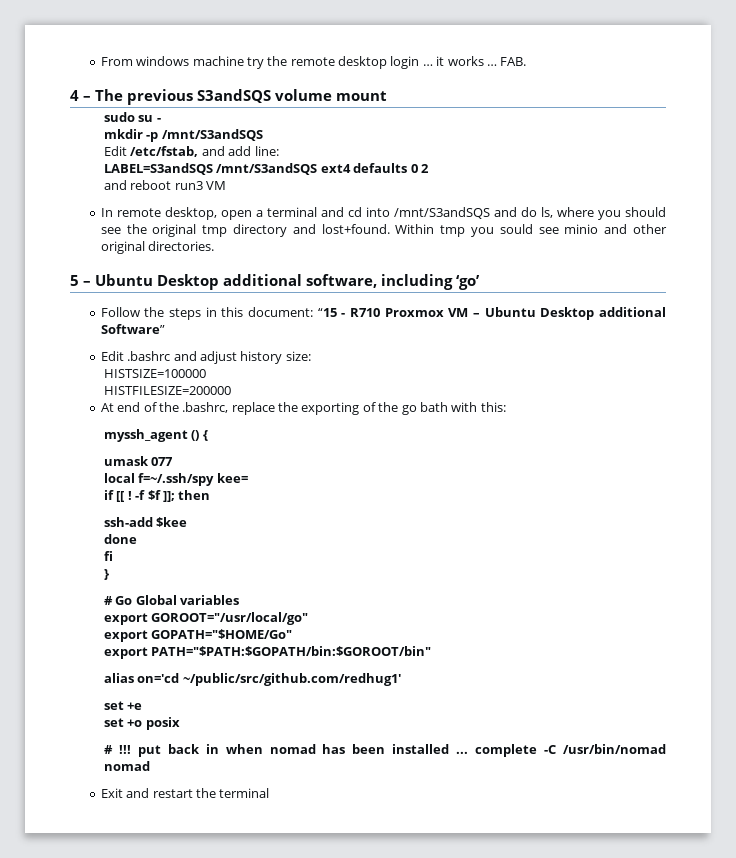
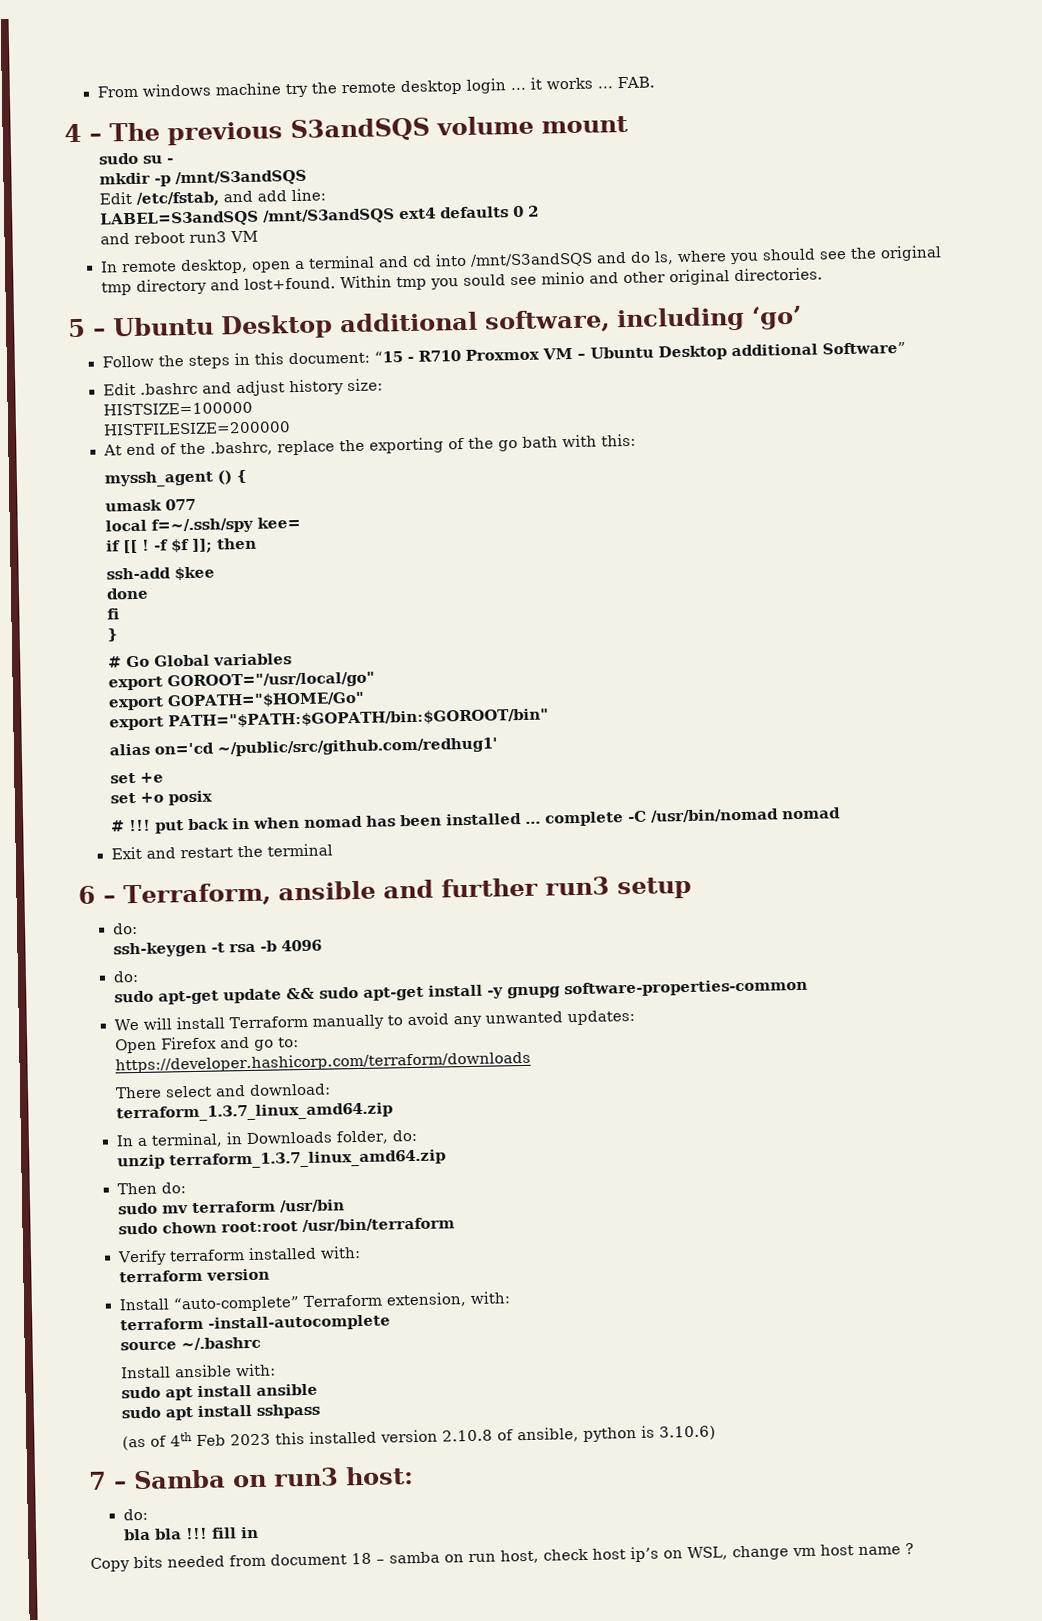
+ 6 – Terraform, ansible and further run3 setup
+ do:
+ ssh-keygen -t rsa -b 4096
+ do:
+ sudo apt-get update && sudo apt-get install -y gnupg software-properties-common
+ We will install Terraform manually to avoid any unwanted updates:
+ Open Firefox and go to:
+ https://developer.hashicorp.com/terraform/downloads
+ There select and download:
+ terraform_1.3.7_linux_amd64.zip
+ In a terminal, in Downloads folder, do:
+ unzip terraform_1.3.7_linux_amd64.zip
+ Then do:
+ sudo mv terraform /usr/bin
+ sudo chown root:root /usr/bin/terraform
+ Verify terraform installed with:
+ terraform version
+ Install “auto-complete” Terraform extension, with:
+ terraform -install-autocomplete
+ source ~/.bashrc
+ Install ansible with:
+ sudo apt install ansible
+ sudo apt install sshpass
+ (as of 4th Feb 2023 this installed version 2.10.8 of ansible, python is 3.10.6)
+ 7 – Samba on run3 host:
+ do:
+ bla bla !!! fill in
+ Copy bits needed from document 18 – samba on run host, check host ip’s on WSL, change vm host name ?

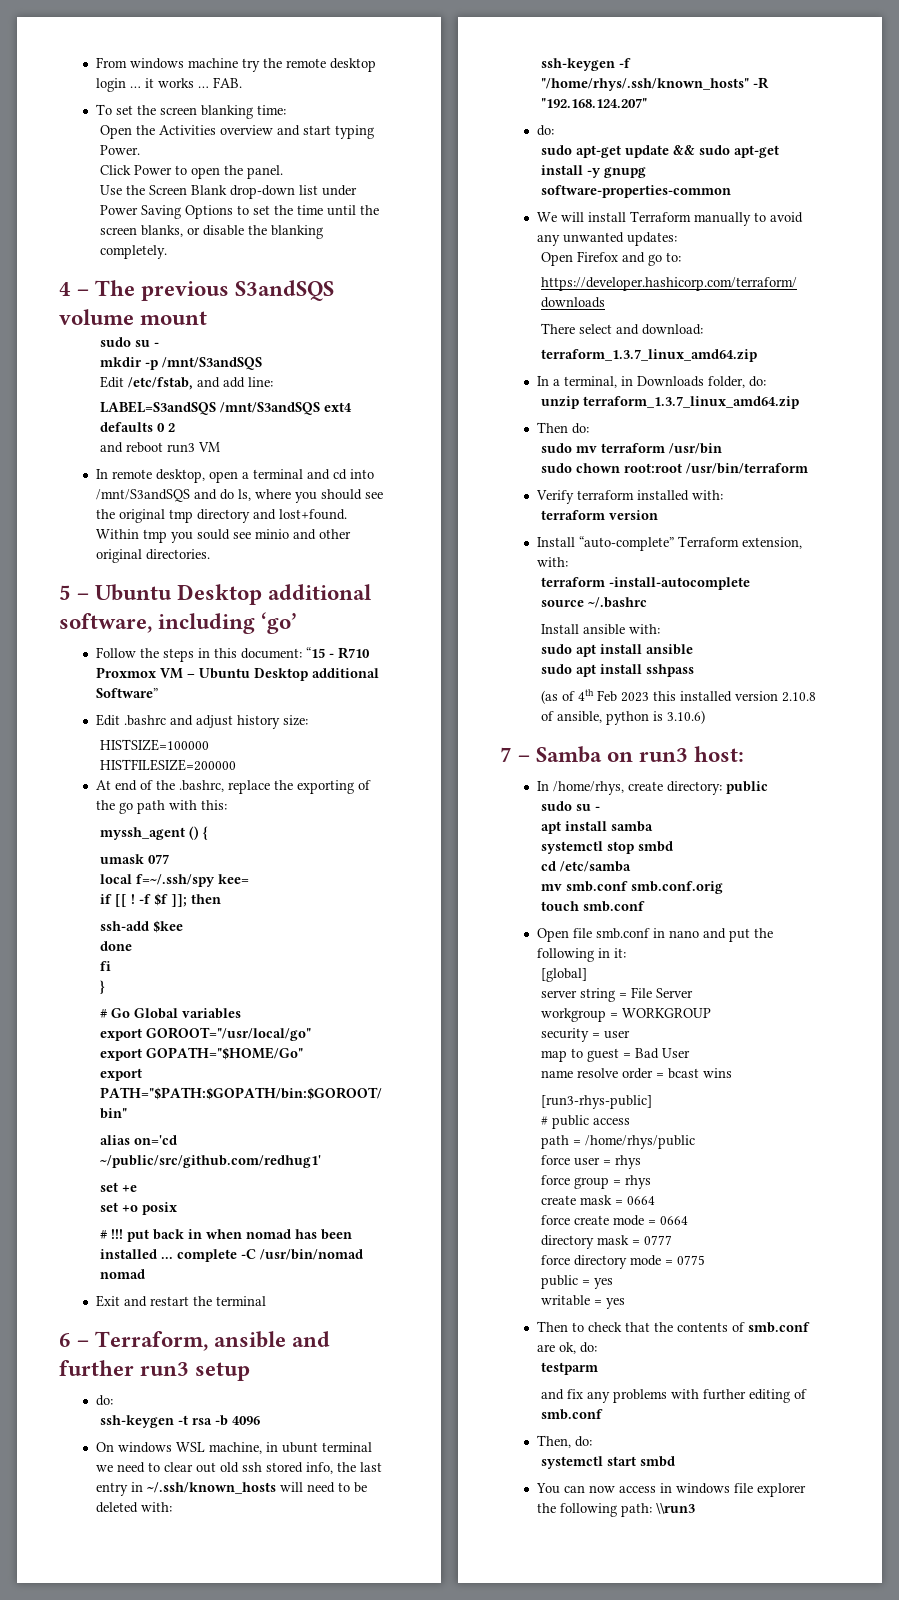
+ To set the screen blanking time:
+ Open the Activities overview and start typing Power.
+ Click Power to open the panel.
+ Use the Screen Blank drop-down list under Power Saving Options to set the time until the screen blanks, or disable the blanking completely.
- At end of the .bashrc, replace the exporting of the go bath with this:
+ At end of the .bashrc, replace the exporting of the go path with this:
+ On windows WSL machine, in ubunt terminal we need to clear out old ssh stored info, the last entry in ~/.ssh/known_hosts will need to be deleted with:
+ ssh-keygen -f "/home/rhys/.ssh/known_hosts" -R "192.168.124.207"
  7 – Samba on run3 host:
- do:
- bla bla !!! fill in
- Copy bits needed from document 18 – samba on run host, check host ip’s on WSL, change vm host name ?
+ In /home/rhys, create directory: public
+ sudo su -
+ apt install samba
+ systemctl stop smbd
+ cd /etc/samba
+ mv smb.conf smb.conf.orig
+ touch smb.conf
+ Open file smb.conf in nano and put the following in it:
+ [global]
+ server string = File Server
+ workgroup = WORKGROUP
+ security = user
+ map to guest = Bad User
+ name resolve order = bcast wins
+ [run3-rhys-public]
+ # public access
+ path = /home/rhys/public
+ force user = rhys
+ force group = rhys
+ create mask = 0664
+ force create mode = 0664
+ directory mask = 0777
+ force directory mode = 0775
+ public = yes
+ writable = yes
+ Then to check that the contents of smb.conf are ok, do:
+ testparm
+ and fix any problems with further editing of smb.conf
+ Then, do:
+ systemctl start smbd
+ You can now access in windows file explorer the following path: \\run3

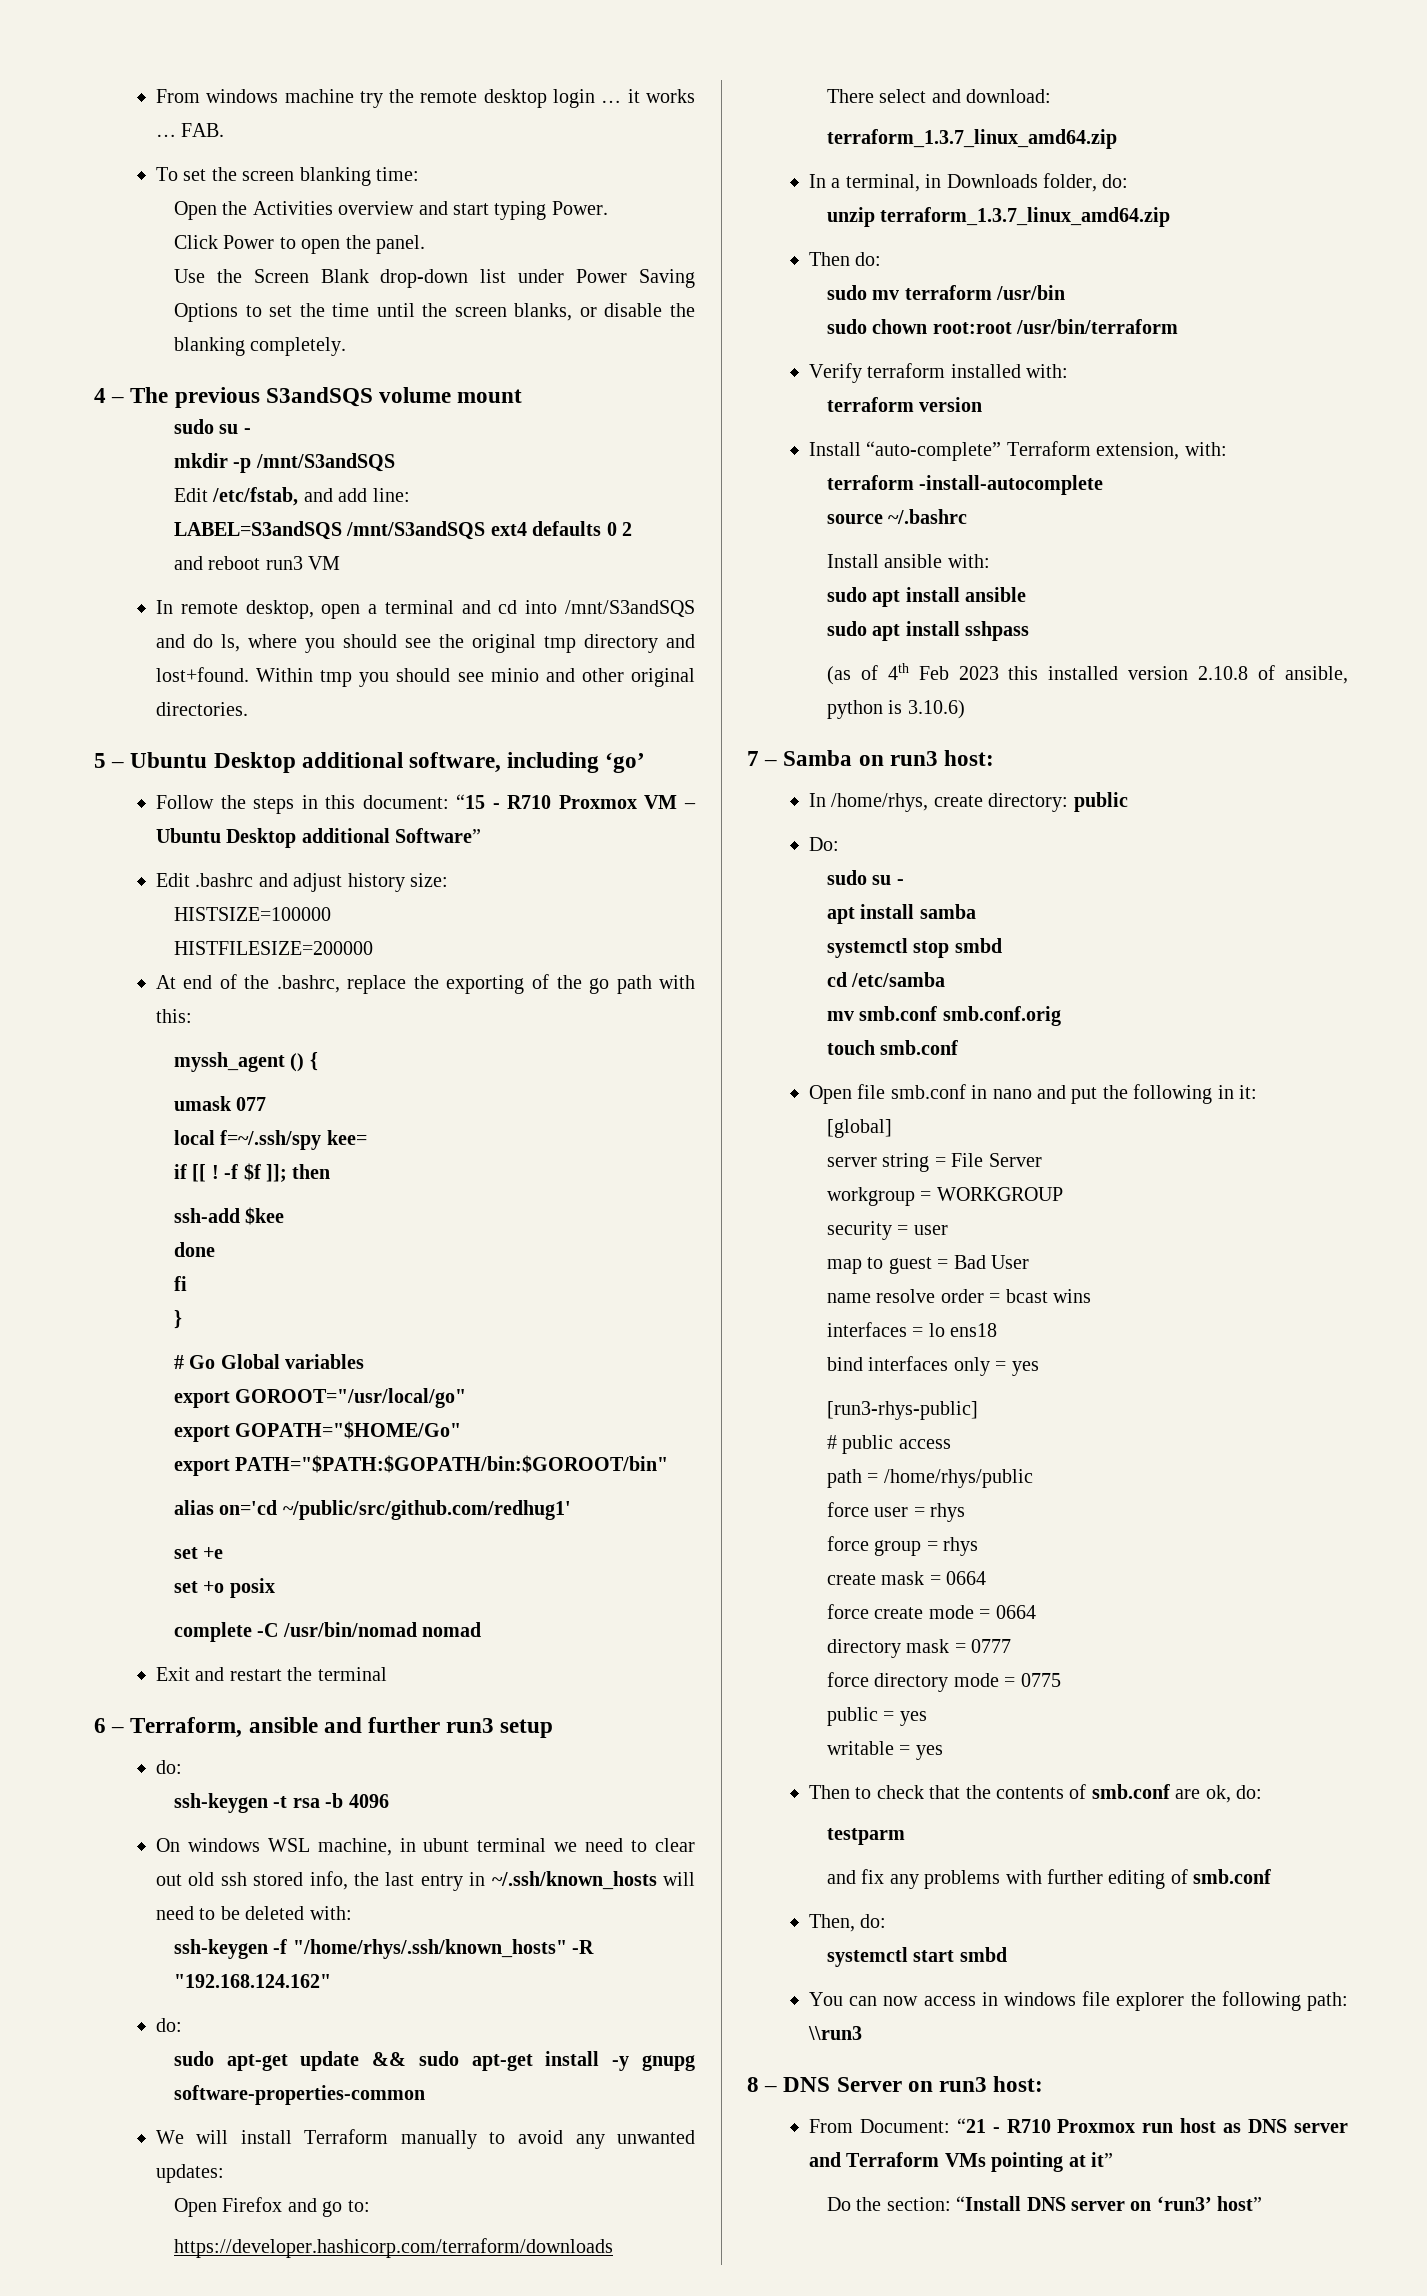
- Within tmp you sould see minio and other original directories.
+ Within tmp you should see minio and other original directories.
- # !!! put back in when nomad has been installed ... complete -C /usr/bin/nomad nomad
+ complete -C /usr/bin/nomad nomad
- ssh-keygen -f "/home/rhys/.ssh/known_hosts" -R "192.168.124.207"
+ ssh-keygen -f "/home/rhys/.ssh/known_hosts" -R "192.168.124.162"
+ Do:
+ interfaces = lo ens18
+ bind interfaces only = yes
+ 8 – DNS Server on run3 host:
+ From Document: “21 - R710 Proxmox run host as DNS server and Terraform VMs pointing at it”
+ Do the section: “Install DNS server on ‘run3’ host”

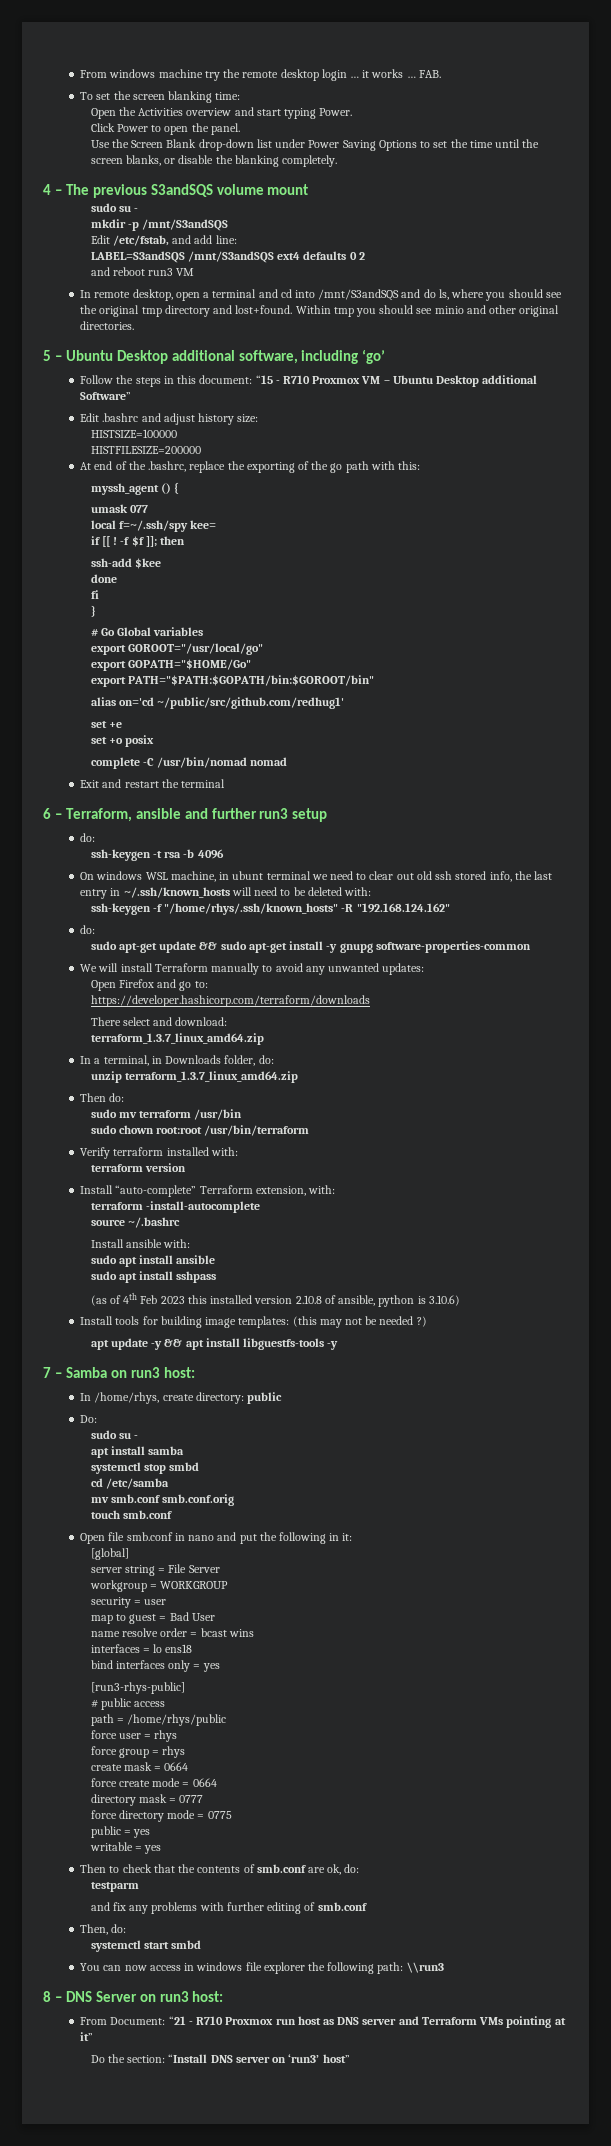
+ Install tools for building image templates: (this may not be needed ?)
+ apt update -y && apt install libguestfs-tools -y

